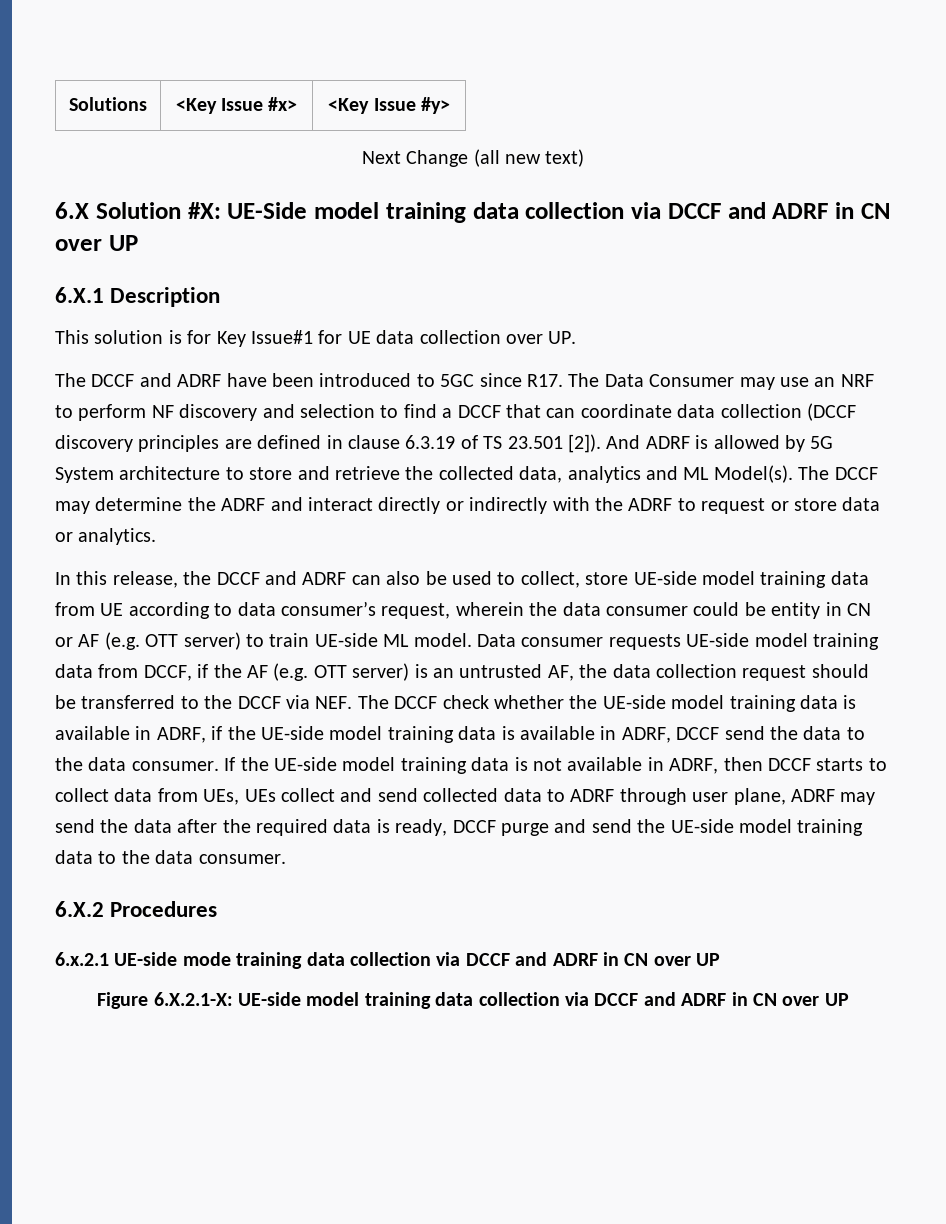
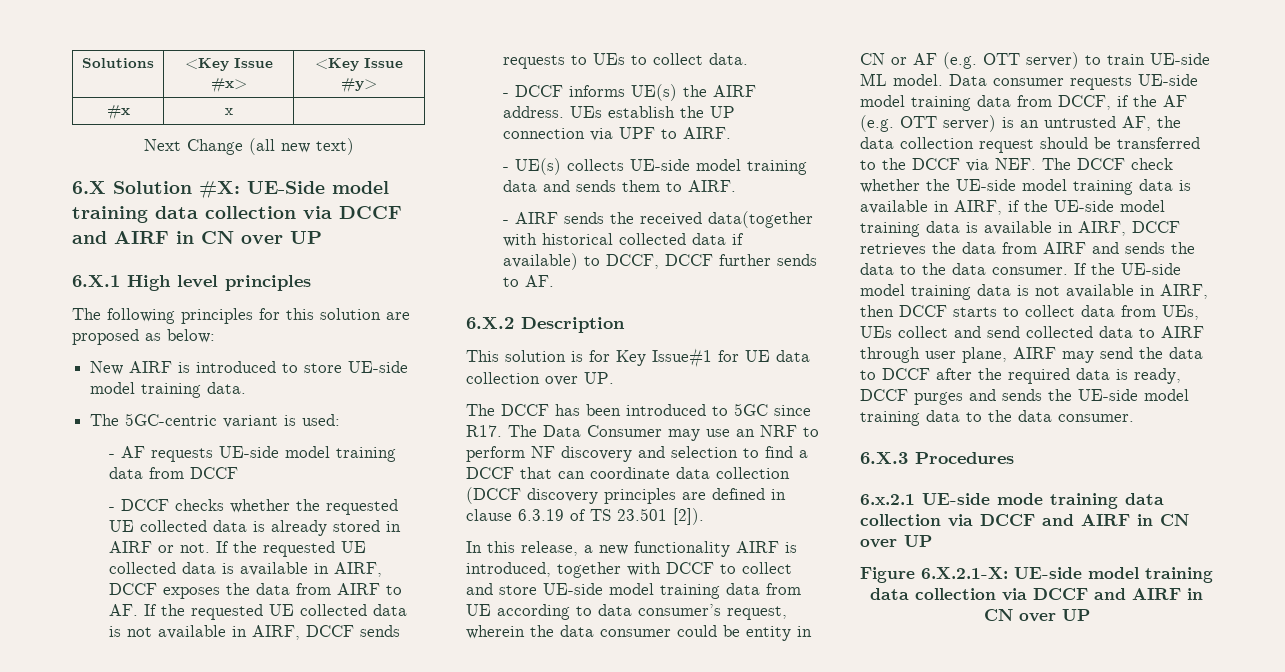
+ #x | x |
- 6.X Solution #X: UE-Side model training data collection via DCCF and ADRF in CN over UP
+ 6.X Solution #X: UE-Side model training data collection via DCCF and AIRF in CN over UP
- 6.X.1 Description
+ 6.X.1 High level principles
+ The following principles for this solution are proposed as below:
+ New AIRF is introduced to store UE-side model training data.
+ The 5GC-centric variant is used:
+ - AF requests UE-side model training data from DCCF
+ - DCCF checks whether the requested UE collected data is already stored in AIRF or not. If the requested UE collected data is available in AIRF, DCCF exposes the data from AIRF to AF. If the requested UE collected data is not available in AIRF, DCCF sends requests to UEs to collect data.
+ - DCCF informs UE(s) the AIRF address. UEs establish the UP connection via UPF to AIRF.
+ - UE(s) collects UE-side model training data and sends them to AIRF.
+ - AIRF sends the received data(together with historical collected data if available) to DCCF, DCCF further sends to AF.
+ 6.X.2 Description
- The DCCF and ADRF have been introduced to 5GC since R17. The Data Consumer may use an NRF to perform NF discovery and selection to find a DCCF that can coordinate data collection (DCCF discovery principles are defined in clause 6.3.19 of TS 23.501 [2]). And ADRF is allowed by 5G System architecture to store and retrieve the collected data, analytics and ML Model(s). The DCCF may determine the ADRF and interact directly or indirectly with the ADRF to request or store data or analytics.
- In this release, the DCCF and ADRF can also be used to collect, store UE-side model training data from UE according to data consumer’s request, wherein the data consumer could be entity in CN or AF (e.g. OTT server) to train UE-side ML model.
+ The DCCF has been introduced to 5GC since R17. The Data Consumer may use an NRF to perform NF discovery and selection to find a DCCF that can coordinate data collection (DCCF discovery principles are defined in clause 6.3.19 of TS 23.501 [2]).
+ In this release, a new functionality AIRF is introduced, together with DCCF to collect and store UE-side model training data from UE according to data consumer’s request, wherein the data consumer could be entity in CN or AF (e.g. OTT server) to train UE-side ML model.
- Data consumer requests UE-side model training data from DCCF, if the AF (e.g. OTT server) is an untrusted AF, the data collection request should be transferred to the DCCF via NEF. The DCCF check whether the UE-side model training data is available in ADRF, if the UE-side model training data is available in ADRF, DCCF send the data to the data consumer.
+ Data consumer requests UE-side model training data from DCCF, if the AF (e.g. OTT server) is an untrusted AF, the data collection request should be transferred to the DCCF via NEF. The DCCF check whether the UE-side model training data is available in AIRF, if the UE-side model training data is available in AIRF, DCCF retrieves the data from AIRF and sends the data to the data consumer.
- If the UE-side model training data is not available in ADRF, then DCCF starts to collect data from UEs, UEs collect and send collected data to ADRF through user plane, ADRF may send the data after the required data is ready, DCCF purge and send the UE-side model training data to the data consumer.
+ If the UE-side model training data is not available in AIRF, then DCCF starts to collect data from UEs, UEs collect and send collected data to AIRF through user plane, AIRF may send the data to DCCF after the required data is ready, DCCF purges and sends the UE-side model training data to the data consumer.
- 6.X.2 Procedures
+ 6.X.3 Procedures
- 6.x.2.1 UE-side mode training data collection via DCCF and ADRF in CN over UP
+ 6.x.2.1 UE-side mode training data collection via DCCF and AIRF in CN over UP
- Figure 6.X.2.1-X: UE-side model training data collection via DCCF and ADRF in CN over UP
+ Figure 6.X.2.1-X: UE-side model training data collection via DCCF and AIRF in CN over UP

